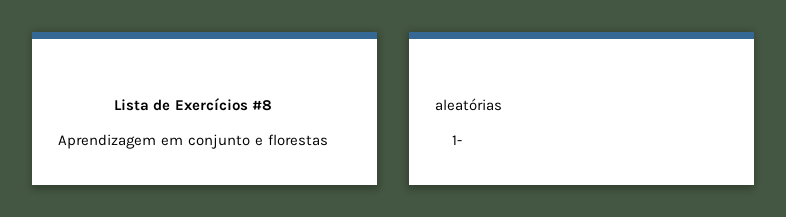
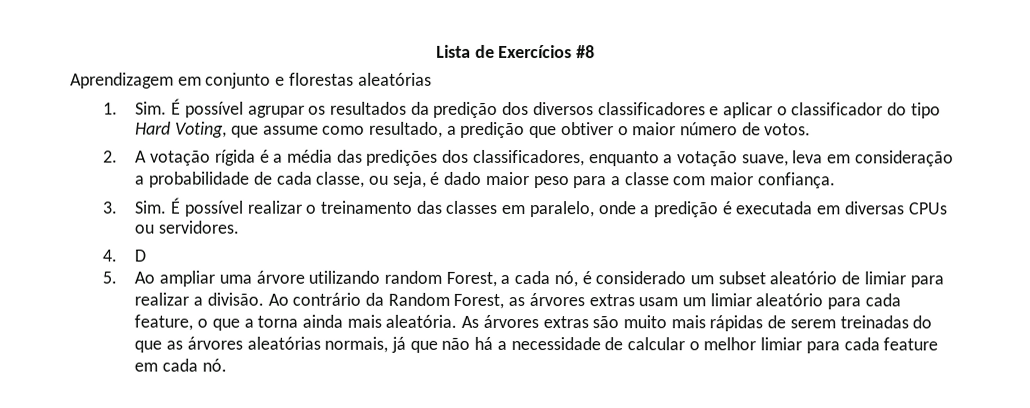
- 1-
+ 1. Sim. É possível agrupar os resultados da predição dos diversos classificadores e aplicar o classificador do tipo Hard Voting, que assume como resultado, a predição que obtiver o maior número de votos.
+ 2. A votação rígida é a média das predições dos classificadores, enquanto a votação suave, leva em consideração a probabilidade de cada classe, ou seja, é dado maior peso para a classe com maior confiança.
+ 3. Sim. É possível realizar o treinamento das classes em paralelo, onde a predição é executada em diversas CPUs ou servidores.
+ 4. D
+ 5. Ao ampliar uma árvore utilizando random Forest, a cada nó, é considerado um subset aleatório de limiar para realizar a divisão. Ao contrário da Random Forest, as árvores extras usam um limiar aleatório para cada feature, o que a torna ainda mais aleatória. As árvores extras são muito mais rápidas de serem treinadas do que as árvores aleatórias normais, já que não há a necessidade de calcular o melhor limiar para cada feature em cada nó.

